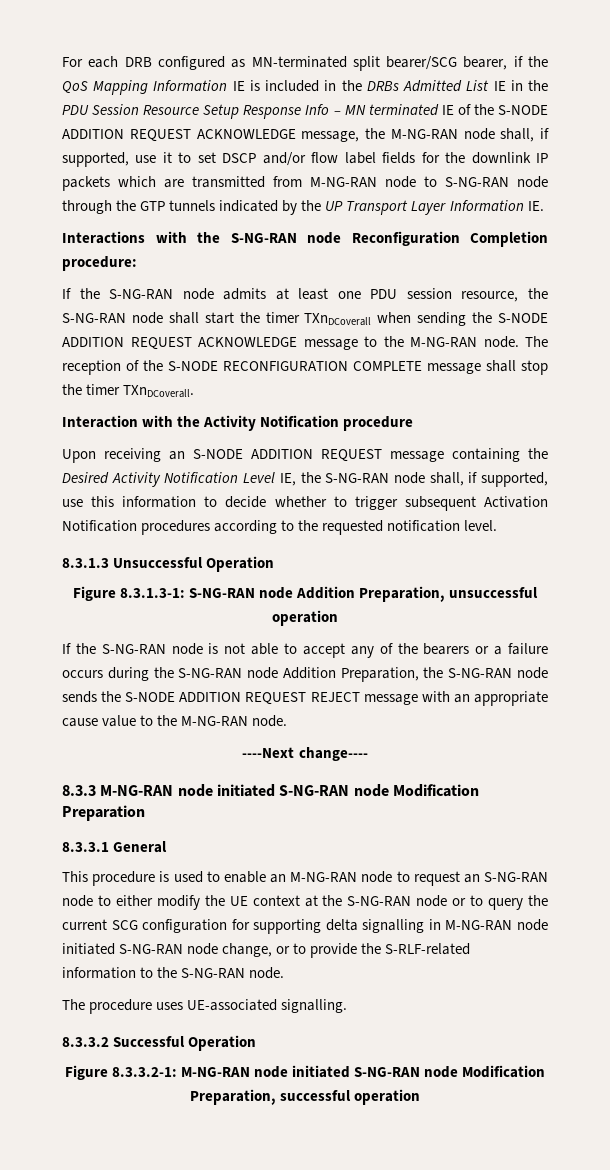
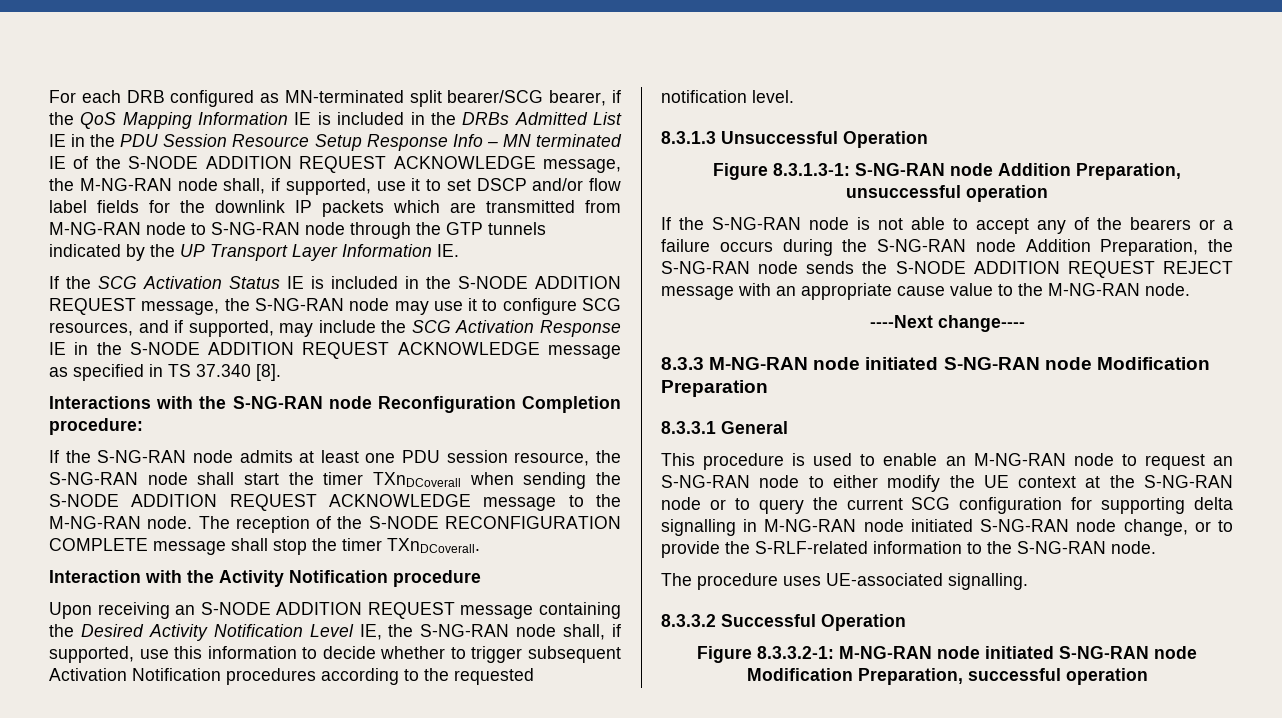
+ If the SCG Activation Status IE is included in the S-NODE ADDITION REQUEST message, the S-NG-RAN node may use it to configure SCG resources, and if supported, may include the SCG Activation Response IE in the S-NODE ADDITION REQUEST ACKNOWLEDGE message as specified in TS 37.340 [8].

